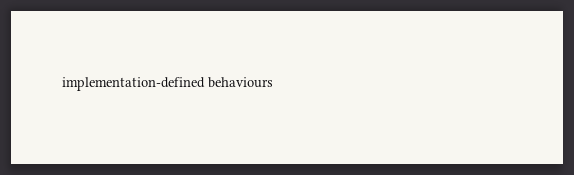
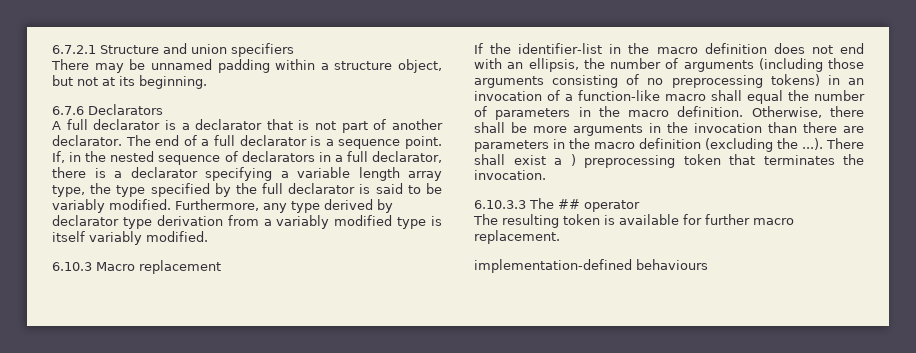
+ 6.7.2.1 Structure and union specifiers
+ There may be unnamed padding within a structure object, but not at its beginning.
+ 6.7.6 Declarators
+ A full declarator is a declarator that is not part of another declarator. The end of a full declarator is a sequence point. If, in the nested sequence of declarators in a full declarator, there is a declarator specifying a variable length array type, the type specified by the full declarator is said to be variably modified. Furthermore, any type derived by declarator type derivation from a variably modified type is itself variably modified.
+ 6.10.3 Macro replacement
+ If the identifier-list in the macro definition does not end with an ellipsis, the number of arguments (including those arguments consisting of no preprocessing tokens) in an invocation of a function-like macro shall equal the number of parameters in the macro definition. Otherwise, there shall be more arguments in the invocation than there are parameters in the macro definition (excluding the ...). There shall exist a ) preprocessing token that terminates the invocation.
+ 6.10.3.3 The ## operator
+ The resulting token is available for further macro replacement.

